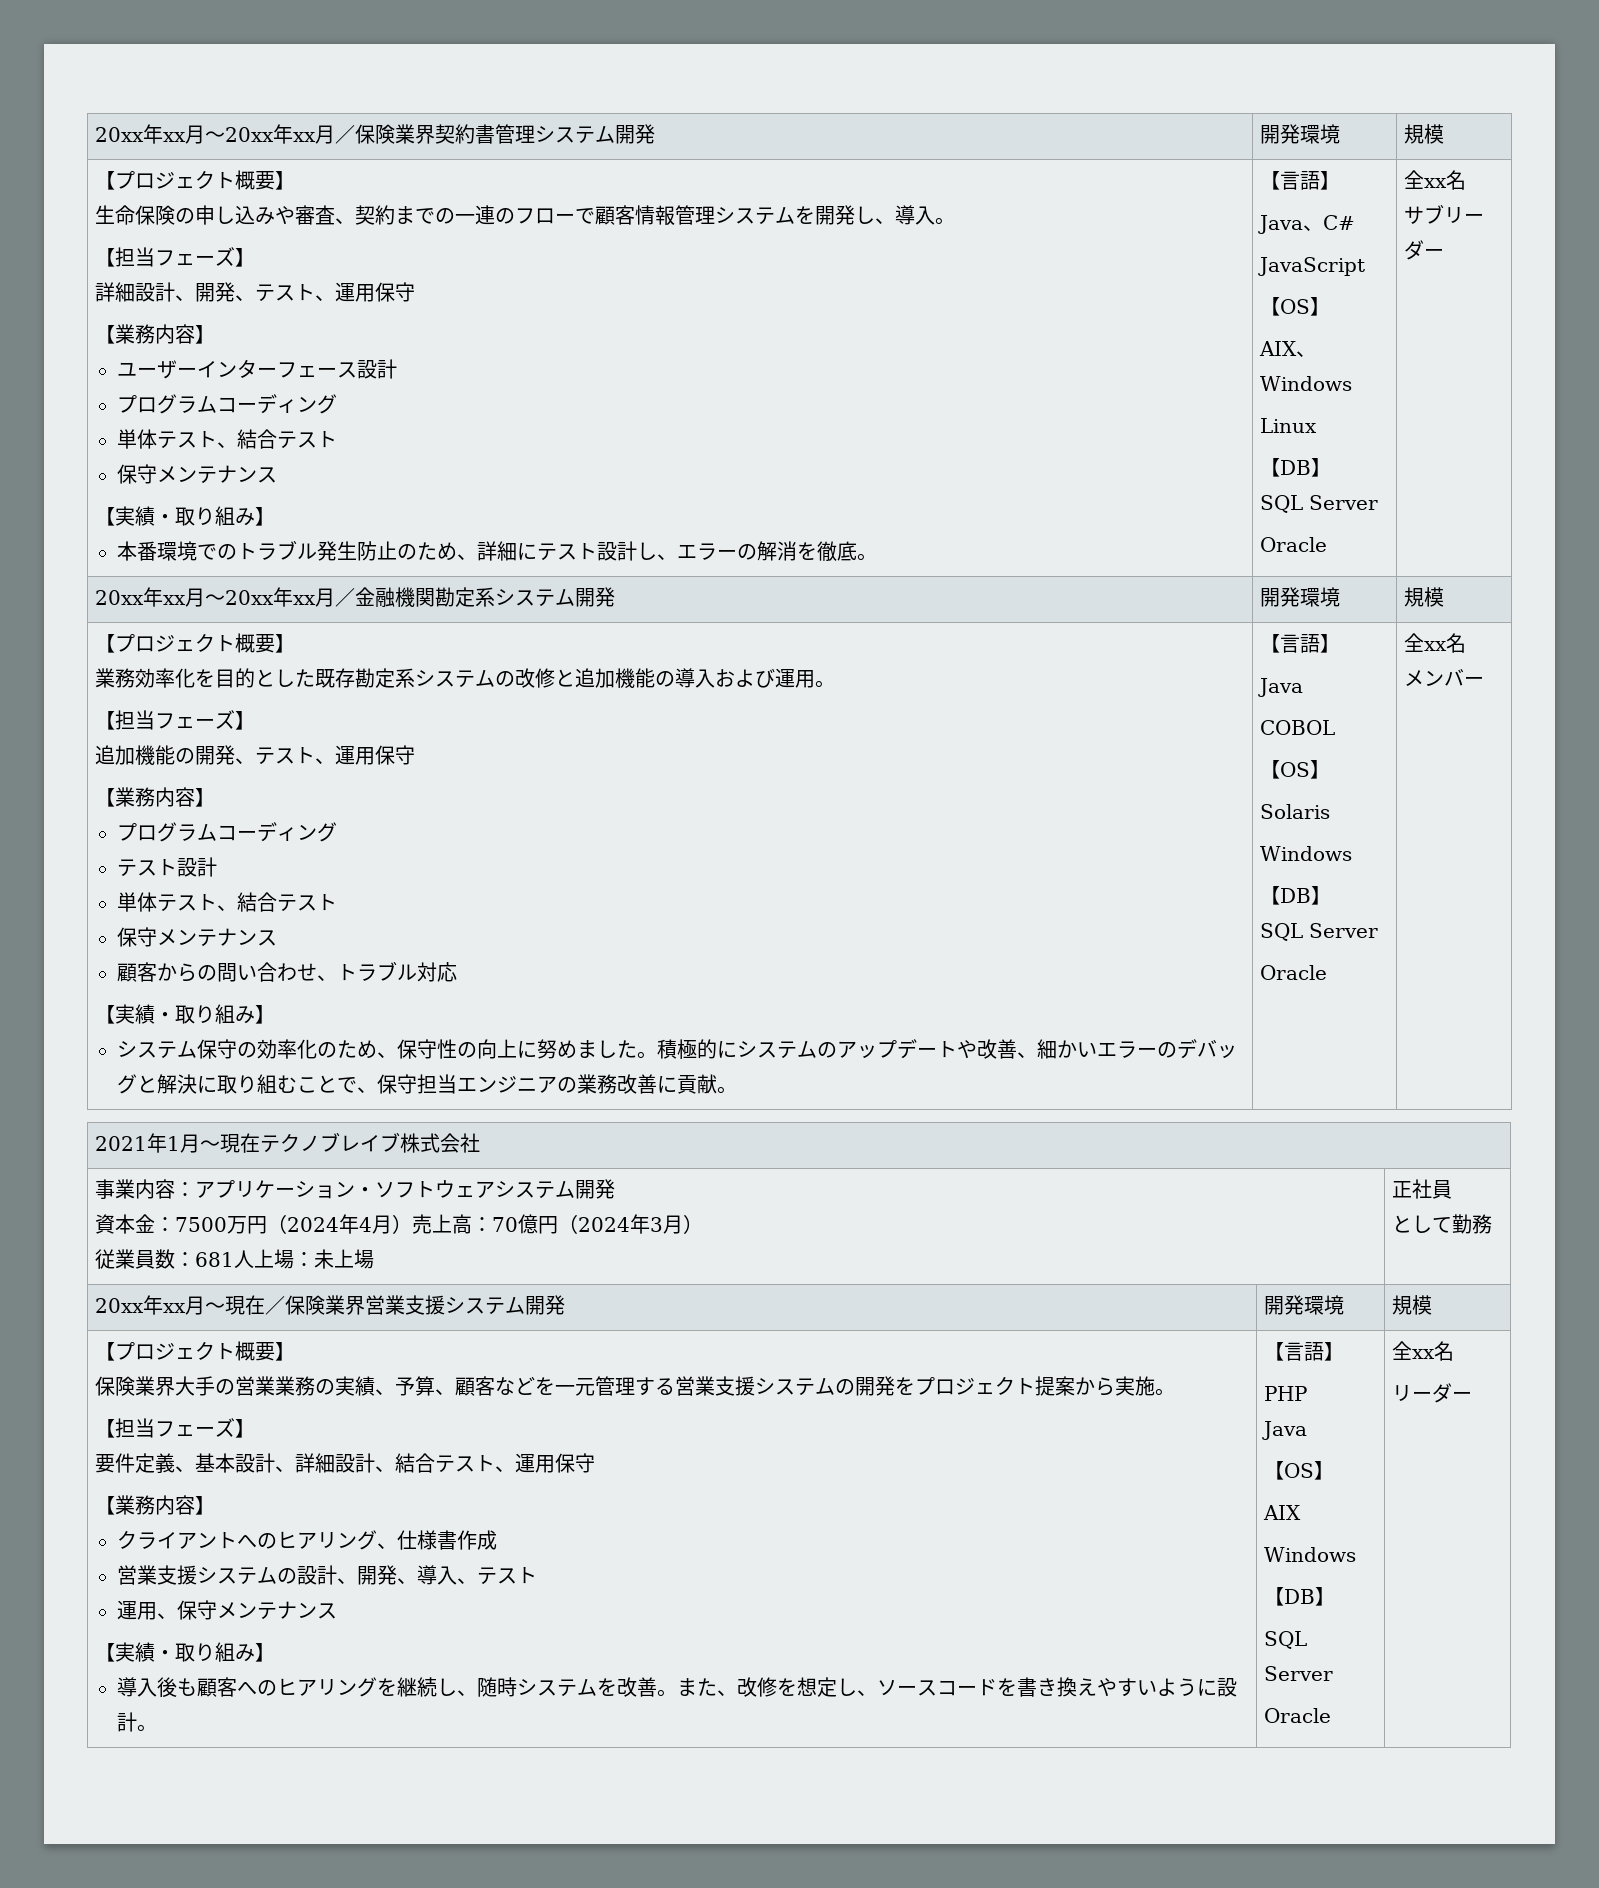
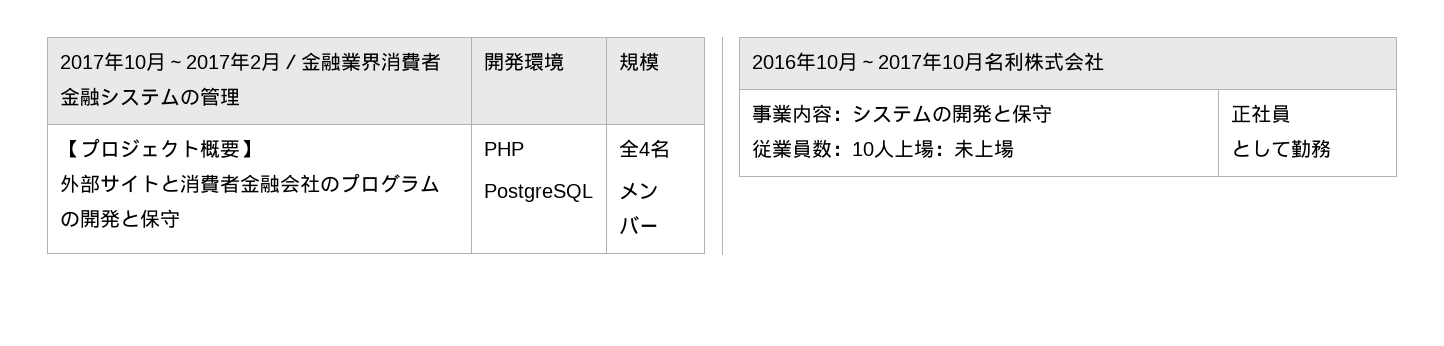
- 20xx年xx月～20xx年xx月／保険業界契約書管理システム開発 | 開発環境 | 規模
+ 2017年10月～2017年2月／金融業界消費者金融システムの管理 | 開発環境 | 規模
  【プロジェクト概要】
- 生命保険の申し込みや審査、契約までの一連のフローで顧客情報管理システムを開発し、導入。
- 【担当フェーズ】
- 詳細設計、開発、テスト、運用保守
- 【業務内容】
- ユーザーインターフェース設計
- プログラムコーディング
- 単体テスト、結合テスト
- 保守メンテナンス
- 【実績・取り組み】
- 本番環境でのトラブル発生防止のため、詳細にテスト設計し、エラーの解消を徹底。 | 【言語】
- Java、C#
- JavaScript
- 【OS】
- AIX、Windows
- Linux
- 【DB】
- SQL Server
- Oracle | 全xx名
- サブリーダー
- 20xx年xx月～20xx年xx月／金融機関勘定系システム開発 | 開発環境 | 規模
- 【プロジェクト概要】
- 業務効率化を目的とした既存勘定系システムの改修と追加機能の導入および運用。
- 【担当フェーズ】
- 追加機能の開発、テスト、運用保守
- 【業務内容】
- プログラムコーディング
- テスト設計
- 単体テスト、結合テスト
- 保守メンテナンス
- 顧客からの問い合わせ、トラブル対応
- 【実績・取り組み】
- システム保守の効率化のため、保守性の向上に努めました。積極的にシステムのアップデートや改善、細かいエラーのデバッグと解決に取り組むことで、保守担当エンジニアの業務改善に貢献。 | 【言語】
- Java
- COBOL
- 【OS】
- Solaris
- Windows
- 【DB】
- SQL Server
- Oracle | 全xx名
+ 外部サイトと消費者金融会社のプログラムの開発と保守 | PHP
+ PostgreSQL | 全4名
- 2021年1月～現在テクノブレイブ株式会社
+ 2016年10月～2017年10月名利株式会社
- 事業内容：アプリケーション・ソフトウェアシステム開発
- 資本金：7500万円（2024年4月）売上高：70億円（2024年3月）
- 従業員数：681人上場：未上場 | 正社員
+ 事業内容：システムの開発と保守
+ 従業員数：10人上場：未上場 | 正社員
- 20xx年xx月～現在／保険業界営業支援システム開発 | 開発環境 | 規模
- 【プロジェクト概要】
- 保険業界大手の営業業務の実績、予算、顧客などを一元管理する営業支援システムの開発をプロジェクト提案から実施。
- 【担当フェーズ】
- 要件定義、基本設計、詳細設計、結合テスト、運用保守
- 【業務内容】
- クライアントへのヒアリング、仕様書作成
- 営業支援システムの設計、開発、導入、テスト
- 運用、保守メンテナンス
- 【実績・取り組み】
- 導入後も顧客へのヒアリングを継続し、随時システムを改善。また、改修を想定し、ソースコードを書き換えやすいように設計。 | 【言語】
- PHP
- Java
- 【OS】
- AIX
- Windows
- 【DB】
- SQL Server
- Oracle | 全xx名
- リーダー

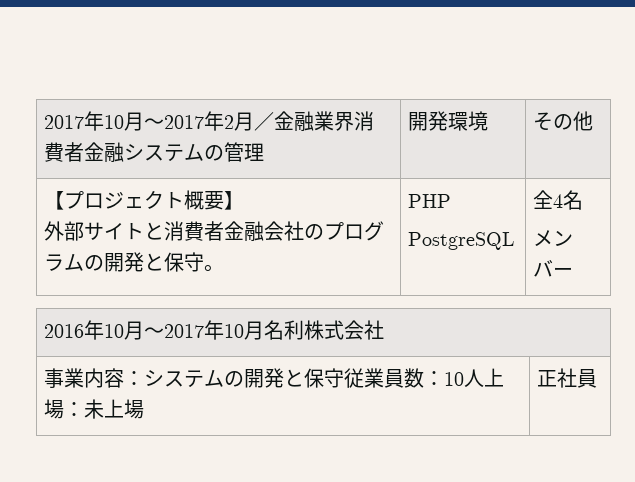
- 2017年10月～2017年2月／金融業界消費者金融システムの管理 | 開発環境 | 規模
+ 2017年10月～2017年2月／金融業界消費者金融システムの管理 | 開発環境 | その他
  【プロジェクト概要】
- 外部サイトと消費者金融会社のプログラムの開発と保守 | PHP
+ 外部サイトと消費者金融会社のプログラムの開発と保守。 | PHP
- 事業内容：システムの開発と保守
- 従業員数：10人上場：未上場 | 正社員
- として勤務
+ 事業内容：システムの開発と保守従業員数：10人上場：未上場 | 正社員

